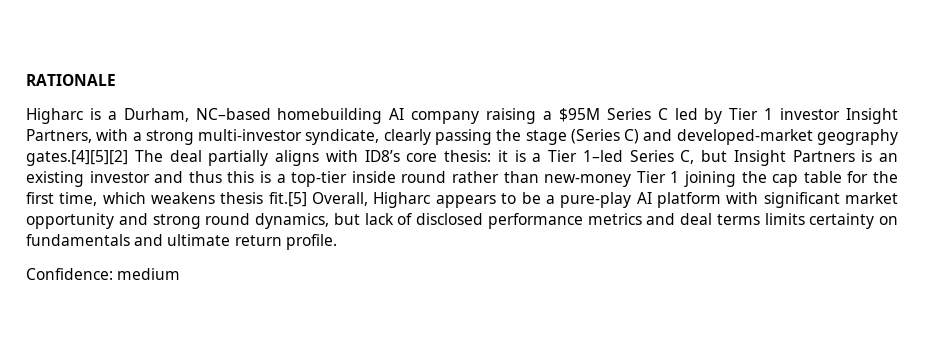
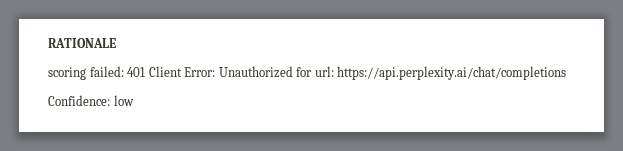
- Higharc is a Durham, NC–based homebuilding AI company raising a $95M Series C led by Tier 1 investor Insight Partners, with a strong multi‑investor syndicate, clearly passing the stage (Series C) and developed‑market geography gates.[4][5][2] The deal partially aligns with ID8’s core thesis: it is a Tier 1–led Series C, but Insight Partners is an existing investor and thus this is a top‑tier inside round rather than new‑money Tier 1 joining the cap table for the first time, which weakens thesis fit.[5] Overall, Higharc appears to be a pure‑play AI platform with significant market opportunity and strong round dynamics, but lack of disclosed performance metrics and deal terms limits certainty on fundamentals and ultimate return profile.
+ scoring failed: 401 Client Error: Unauthorized for url: https://api.perplexity.ai/chat/completions
- Confidence: medium
+ Confidence: low

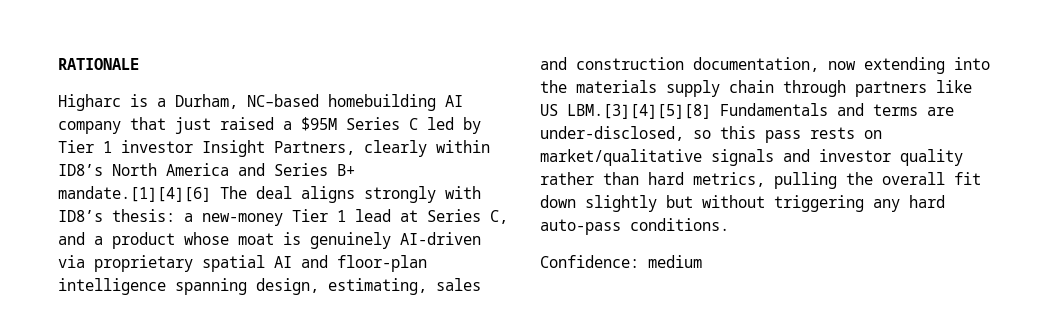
- scoring failed: 401 Client Error: Unauthorized for url: https://api.perplexity.ai/chat/completions
+ Higharc is a Durham, NC–based homebuilding AI company that just raised a $95M Series C led by Tier 1 investor Insight Partners, clearly within ID8’s North America and Series B+ mandate.[1][4][6] The deal aligns strongly with ID8’s thesis: a new-money Tier 1 lead at Series C, and a product whose moat is genuinely AI-driven via proprietary spatial AI and floor-plan intelligence spanning design, estimating, sales and construction documentation, now extending into the materials supply chain through partners like US LBM.[3][4][5][8] Fundamentals and terms are under-disclosed, so this pass rests on market/qualitative signals and investor quality rather than hard metrics, pulling the overall fit down slightly but without triggering any hard auto-pass conditions.
- Confidence: low
+ Confidence: medium

